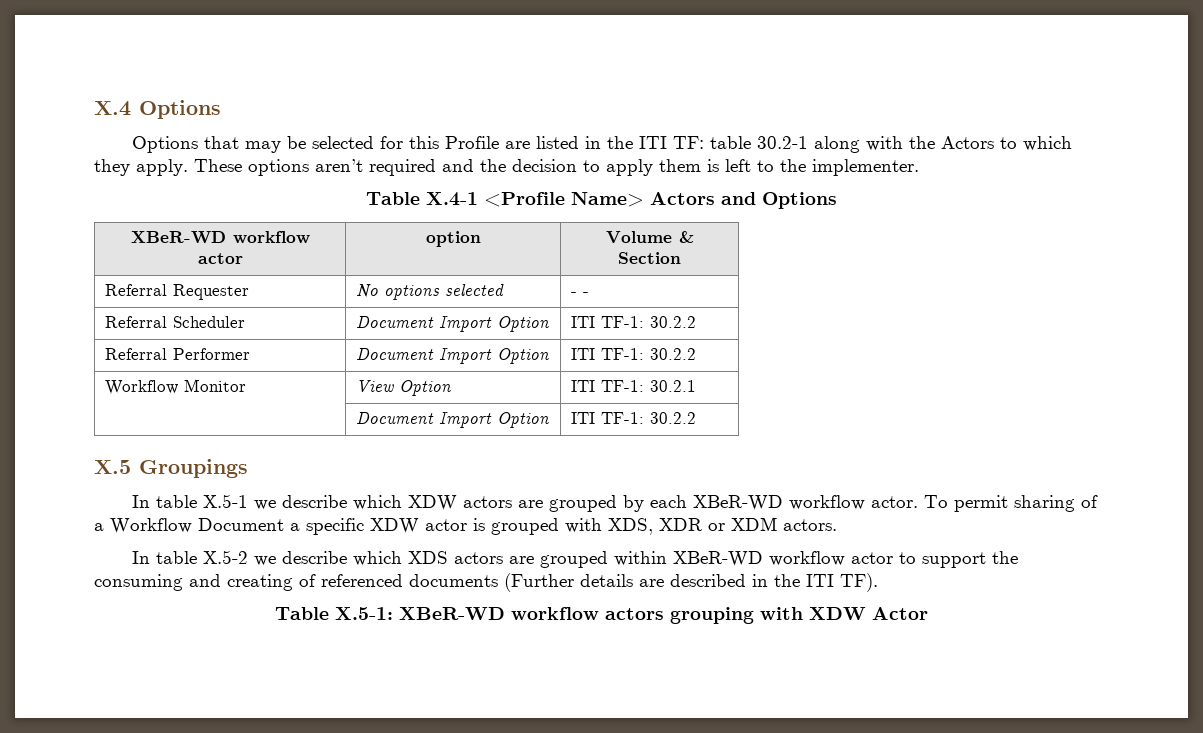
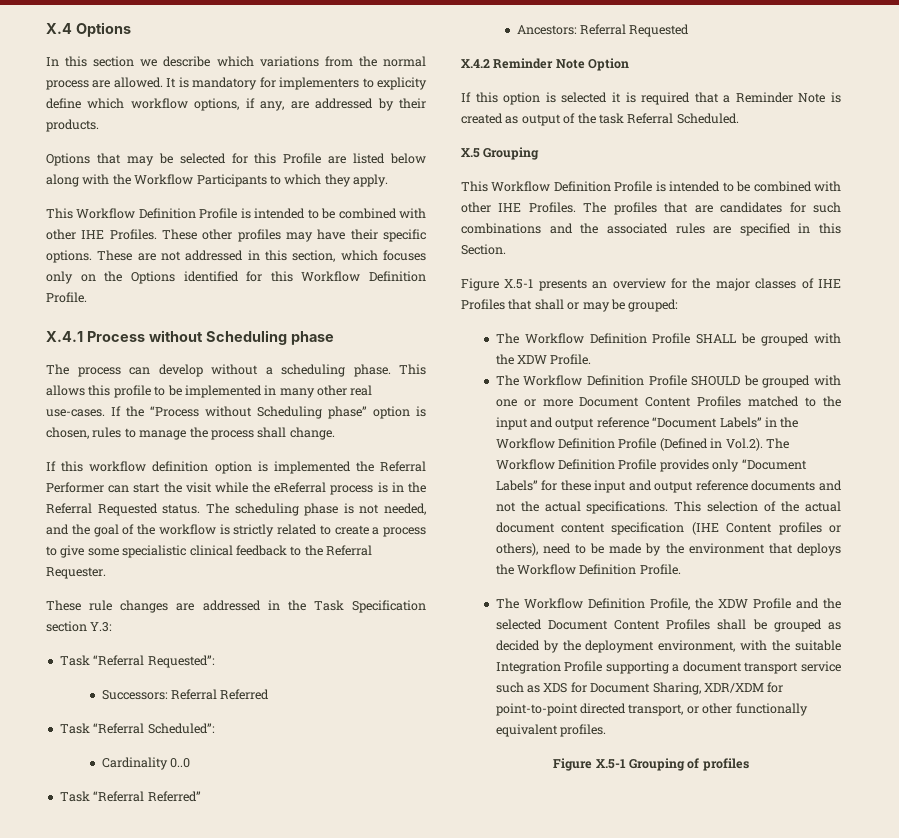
+ In this section we describe which variations from the normal process are allowed. It is mandatory for implementers to explicity define which workflow options, if any, are addressed by their products.
- Options that may be selected for this Profile are listed in the ITI TF: table 30.2-1 along with the Actors to which they apply. These options aren’t required and the decision to apply them is left to the implementer.
- Table X.4-1 <Profile Name> Actors and Options
- XBeR-WD workflow actor | option | Volume & Section
- Referral Requester | No options selected | - -
- Referral Scheduler | Document Import Option | ITI TF-1: 30.2.2
- Referral Performer | Document Import Option | ITI TF-1: 30.2.2
- Workflow Monitor | View Option | ITI TF-1: 30.2.1
- | Document Import Option | ITI TF-1: 30.2.2
- X.5 Groupings
- In table X.5-1 we describe which XDW actors are grouped by each XBeR-WD workflow actor. To permit sharing of a Workflow Document a specific XDW actor is grouped with XDS, XDR or XDM actors.
- In table X.5-2 we describe which XDS actors are grouped within XBeR-WD workflow actor to support the consuming and creating of referenced documents (Further details are described in the ITI TF).
- Table X.5-1: XBeR-WD workflow actors grouping with XDW Actor
+ Options that may be selected for this Profile are listed below along with the Workflow Participants to which they apply.
+ This Workflow Definition Profile is intended to be combined with other IHE Profiles. These other profiles may have their specific options. These are not addressed in this section, which focuses only on the Options identified for this Workflow Definition Profile.
+ X.4.1 Process without Scheduling phase
+ The process can develop without a scheduling phase. This allows this profile to be implemented in many other real use-cases. If the “Process without Scheduling phase” option is chosen, rules to manage the process shall change.
+ If this workflow definition option is implemented the Referral Performer can start the visit while the eReferral process is in the Referral Requested status. The scheduling phase is not needed, and the goal of the workflow is strictly related to create a process to give some specialistic clinical feedback to the Referral Requester.
+ These rule changes are addressed in the Task Specification section Y.3:
+ Task “Referral Requested”:
+ Successors: Referral Referred
+ Task “Referral Scheduled”:
+ Cardinality 0..0
+ Task “Referral Referred”
+ Ancestors: Referral Requested
+ X.4.2 Reminder Note Option
+ If this option is selected it is required that a Reminder Note is created as output of the task Referral Scheduled.
+ X.5 Grouping
+ This Workflow Definition Profile is intended to be combined with other IHE Profiles. The profiles that are candidates for such combinations and the associated rules are specified in this Section.
+ Figure X.5-1 presents an overview for the major classes of IHE Profiles that shall or may be grouped:
+ The Workflow Definition Profile SHALL be grouped with the XDW Profile.
+ The Workflow Definition Profile SHOULD be grouped with one or more Document Content Profiles matched to the input and output reference “Document Labels” in the Workflow Definition Profile (Defined in Vol.2). The Workflow Definition Profile provides only “Document Labels” for these input and output reference documents and not the actual specifications. This selection of the actual document content specification (IHE Content profiles or others), need to be made by the environment that deploys the Workflow Definition Profile.
+ The Workflow Definition Profile, the XDW Profile and the selected Document Content Profiles shall be grouped as decided by the deployment environment, with the suitable Integration Profile supporting a document transport service such as XDS for Document Sharing, XDR/XDM for point-to-point directed transport, or other functionally equivalent profiles.
+ Figure X.5-1 Grouping of profiles

